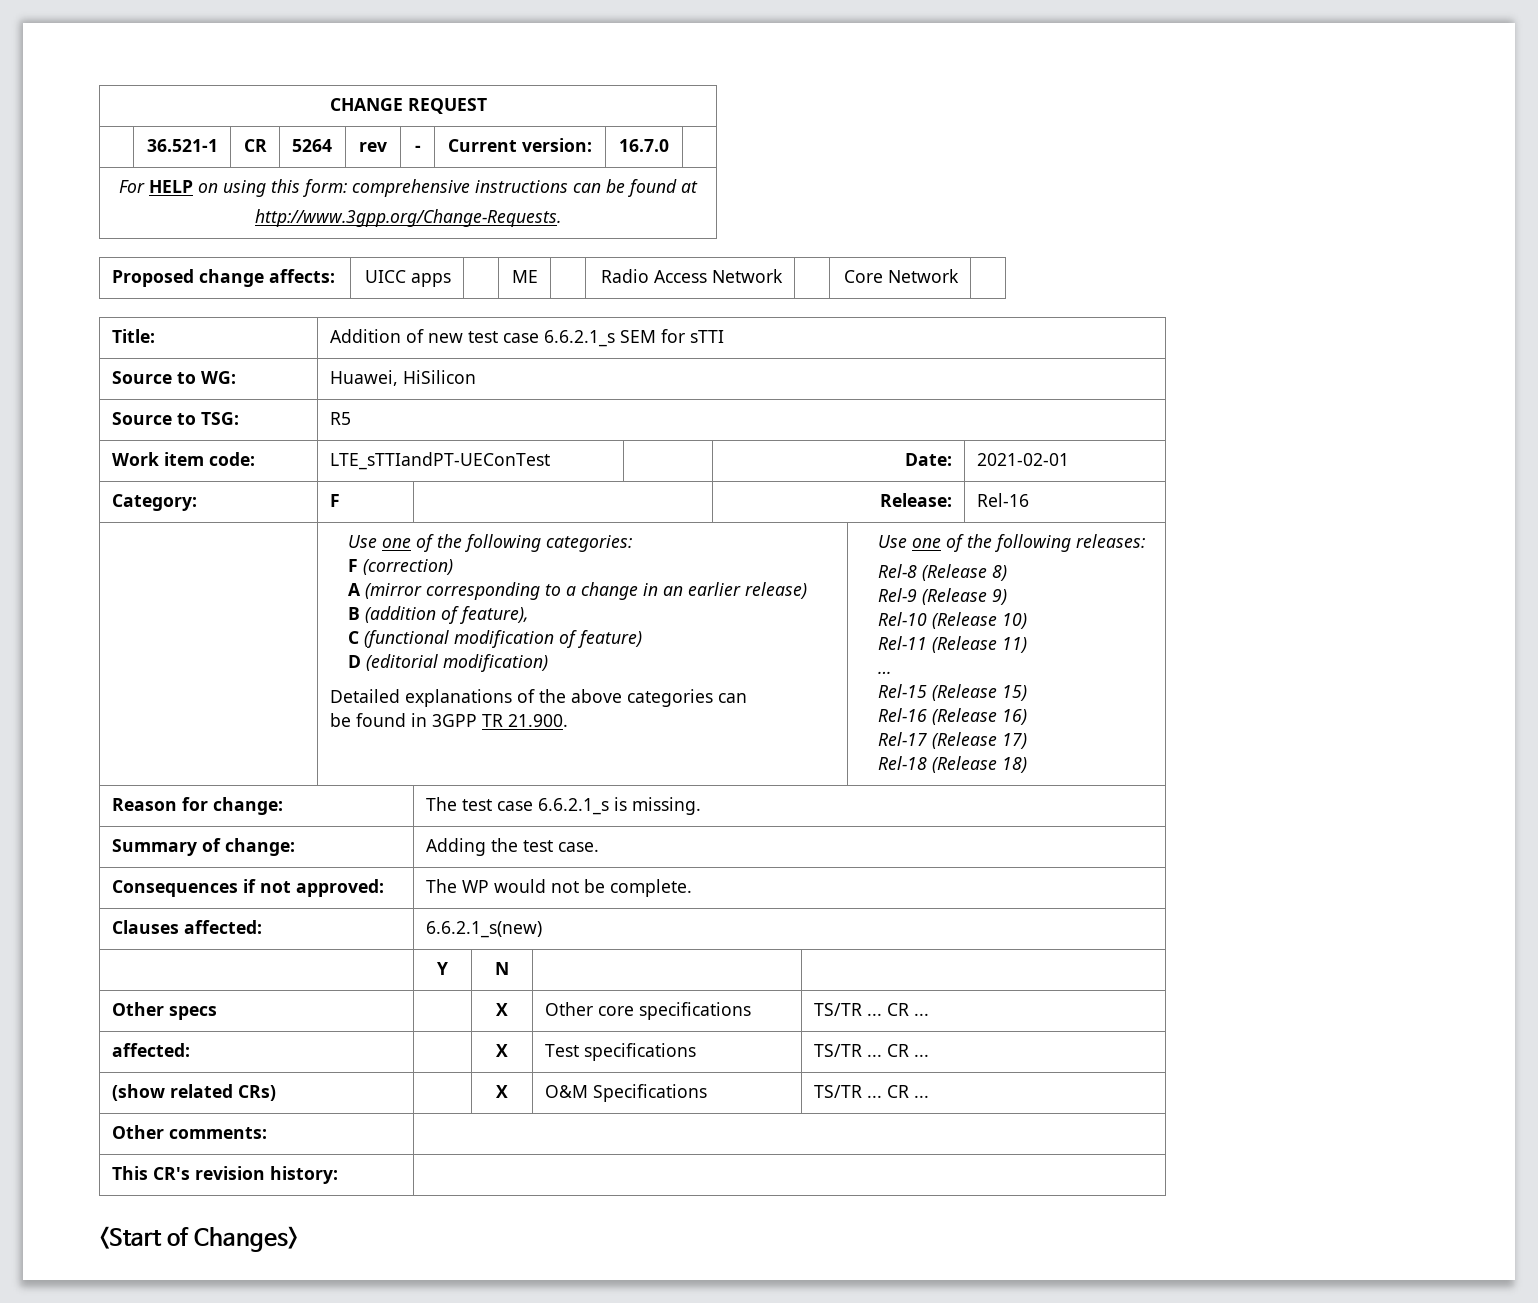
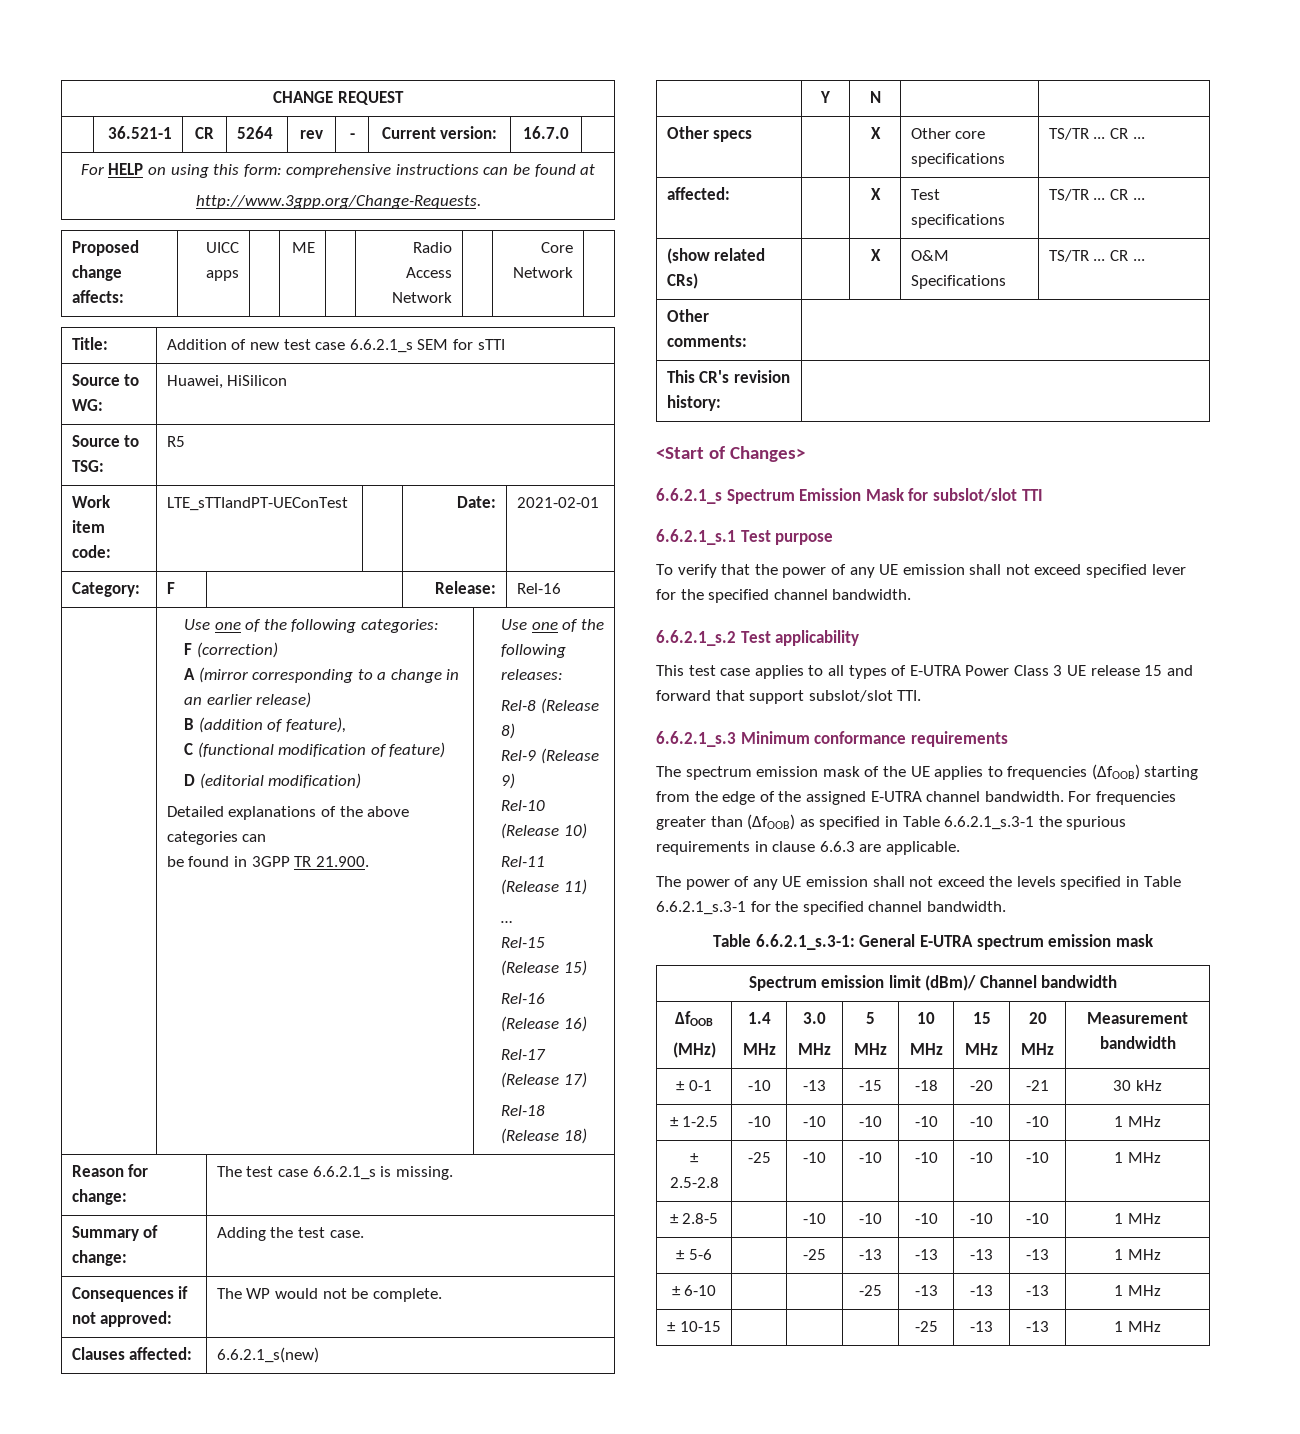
+ 6.6.2.1_s Spectrum Emission Mask for subslot/slot TTI
+ 6.6.2.1_s.1 Test purpose
+ To verify that the power of any UE emission shall not exceed specified lever for the specified channel bandwidth.
+ 6.6.2.1_s.2 Test applicability
+ This test case applies to all types of E-UTRA Power Class 3 UE release 15 and forward that support subslot/slot TTI.
+ 6.6.2.1_s.3 Minimum conformance requirements
+ The spectrum emission mask of the UE applies to frequencies (ΔfOOB) starting from the edge of the assigned E-UTRA channel bandwidth. For frequencies greater than (ΔfOOB) as specified in Table 6.6.2.1_s.3-1 the spurious requirements in clause 6.6.3 are applicable.
+ The power of any UE emission shall not exceed the levels specified in Table 6.6.2.1_s.3-1 for the specified channel bandwidth.
+ Table 6.6.2.1_s.3-1: General E-UTRA spectrum emission mask
+ Spectrum emission limit (dBm)/ Channel bandwidth
+ ΔfOOB
+ (MHz) | 1.4
+ MHz | 3.0
+ MHz | 5
+ MHz | 10
+ MHz | 15
+ MHz | 20
+ MHz | Measurement bandwidth
+ ± 0-1 | -10 | -13 | -15 | -18 | -20 | -21 | 30 kHz
+ ± 1-2.5 | -10 | -10 | -10 | -10 | -10 | -10 | 1 MHz
+ ± 2.5-2.8 | -25 | -10 | -10 | -10 | -10 | -10 | 1 MHz
+ ± 2.8-5 | | -10 | -10 | -10 | -10 | -10 | 1 MHz
+ ± 5-6 | | -25 | -13 | -13 | -13 | -13 | 1 MHz
+ ± 6-10 | | | -25 | -13 | -13 | -13 | 1 MHz
+ ± 10-15 | | | | -25 | -13 | -13 | 1 MHz

